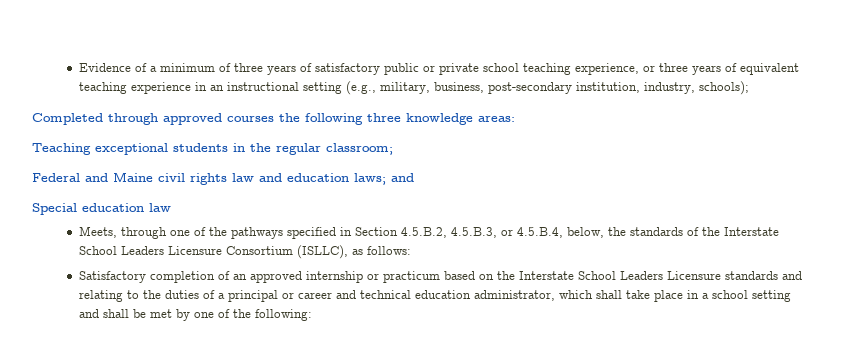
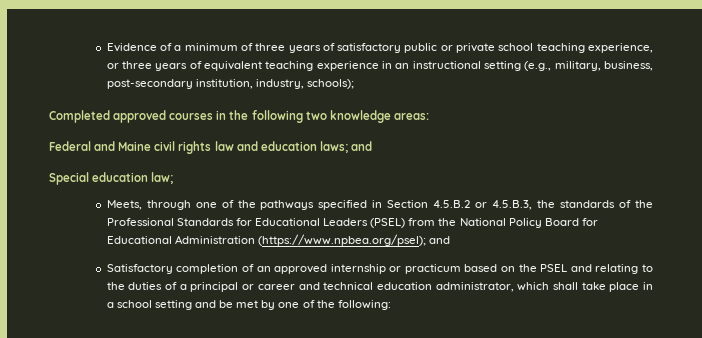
- Completed through approved courses the following three knowledge areas:
+ Completed approved courses in the following two knowledge areas:
- Teaching exceptional students in the regular classroom;
- Special education law
+ Special education law;
- Meets, through one of the pathways specified in Section 4.5.B.2, 4.5.B.3, or 4.5.B.4, below, the standards of the Interstate School Leaders Licensure Consortium (ISLLC), as follows:
+ Meets, through one of the pathways specified in Section 4.5.B.2 or 4.5.B.3, the standards of the Professional Standards for Educational Leaders (PSEL) from the National Policy Board for Educational Administration (https://www.npbea.org/psel); and
- Satisfactory completion of an approved internship or practicum based on the Interstate School Leaders Licensure standards and relating to the duties of a principal or career and technical education administrator, which shall take place in a school setting and shall be met by one of the following:
+ Satisfactory completion of an approved internship or practicum based on the PSEL and relating to the duties of a principal or career and technical education administrator, which shall take place in a school setting and be met by one of the following:

